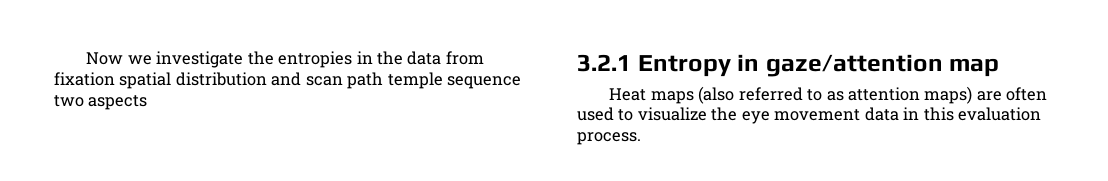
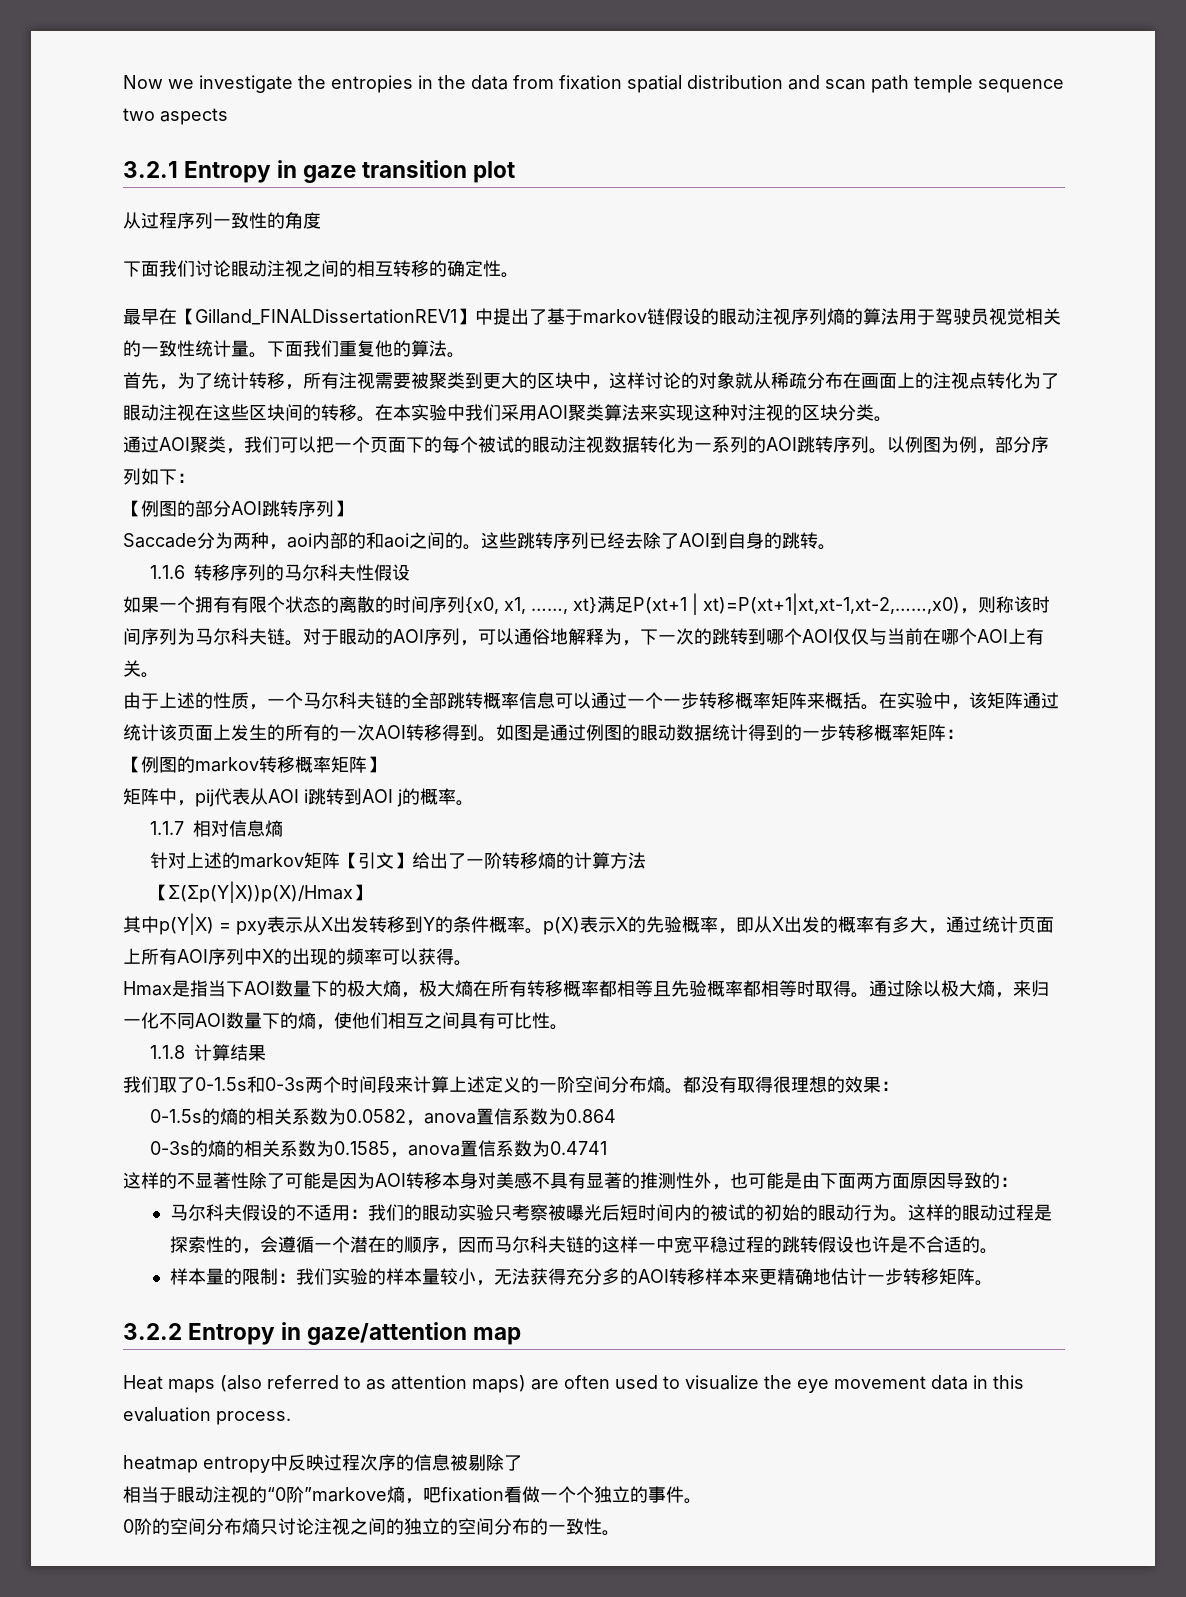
- 3.2.1 Entropy in gaze/attention map
+ 3.2.1 Entropy in gaze transition plot
+ 从过程序列一致性的角度
+ 下面我们讨论眼动注视之间的相互转移的确定性。
+ 最早在【Gilland_FINALDissertationREV1】中提出了基于markov链假设的眼动注视序列熵的算法用于驾驶员视觉相关的一致性统计量。下面我们重复他的算法。
+ 首先，为了统计转移，所有注视需要被聚类到更大的区块中，这样讨论的对象就从稀疏分布在画面上的注视点转化为了眼动注视在这些区块间的转移。在本实验中我们采用AOI聚类算法来实现这种对注视的区块分类。
+ 通过AOI聚类，我们可以把一个页面下的每个被试的眼动注视数据转化为一系列的AOI跳转序列。以例图为例，部分序列如下：
+ 【例图的部分AOI跳转序列】
+ Saccade分为两种，aoi内部的和aoi之间的。这些跳转序列已经去除了AOI到自身的跳转。
+ 1.1.6转移序列的马尔科夫性假设
+ 如果一个拥有有限个状态的离散的时间序列{x0, x1, ……, xt}满足P(xt+1 | xt)=P(xt+1|xt,xt-1,xt-2,……,x0)，则称该时间序列为马尔科夫链。对于眼动的AOI序列，可以通俗地解释为，下一次的跳转到哪个AOI仅仅与当前在哪个AOI上有关。
+ 由于上述的性质，一个马尔科夫链的全部跳转概率信息可以通过一个一步转移概率矩阵来概括。在实验中，该矩阵通过统计该页面上发生的所有的一次AOI转移得到。如图是通过例图的眼动数据统计得到的一步转移概率矩阵：
+ 【例图的markov转移概率矩阵】
+ 矩阵中，pij代表从AOI i跳转到AOI j的概率。
+ 1.1.7相对信息熵
+ 针对上述的markov矩阵【引文】给出了一阶转移熵的计算方法
+ 【Σ(Σp(Y|X))p(X)/Hmax】
+ 其中p(Y|X) = pxy表示从X出发转移到Y的条件概率。p(X)表示X的先验概率，即从X出发的概率有多大，通过统计页面上所有AOI序列中X的出现的频率可以获得。
+ Hmax是指当下AOI数量下的极大熵，极大熵在所有转移概率都相等且先验概率都相等时取得。通过除以极大熵，来归一化不同AOI数量下的熵，使他们相互之间具有可比性。
+ 1.1.8计算结果
+ 我们取了0-1.5s和0-3s两个时间段来计算上述定义的一阶空间分布熵。都没有取得很理想的效果：
+ 0-1.5s的熵的相关系数为0.0582，anova置信系数为0.864
+ 0-3s的熵的相关系数为0.1585，anova置信系数为0.4741
+ 这样的不显著性除了可能是因为AOI转移本身对美感不具有显著的推测性外，也可能是由下面两方面原因导致的：
+ 马尔科夫假设的不适用：我们的眼动实验只考察被曝光后短时间内的被试的初始的眼动行为。这样的眼动过程是探索性的，会遵循一个潜在的顺序，因而马尔科夫链的这样一中宽平稳过程的跳转假设也许是不合适的。
+ 样本量的限制：我们实验的样本量较小，无法获得充分多的AOI转移样本来更精确地估计一步转移矩阵。
+ 3.2.2 Entropy in gaze/attention map
+ heatmap entropy中反映过程次序的信息被剔除了
+ 相当于眼动注视的“0阶”markove熵，吧fixation看做一个个独立的事件。
+ 0阶的空间分布熵只讨论注视之间的独立的空间分布的一致性。

